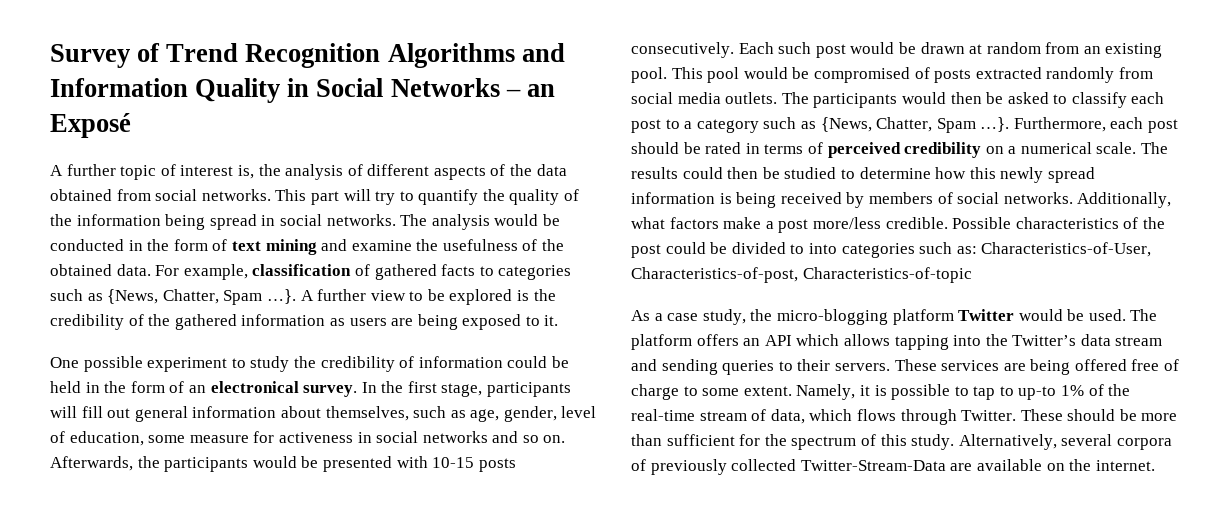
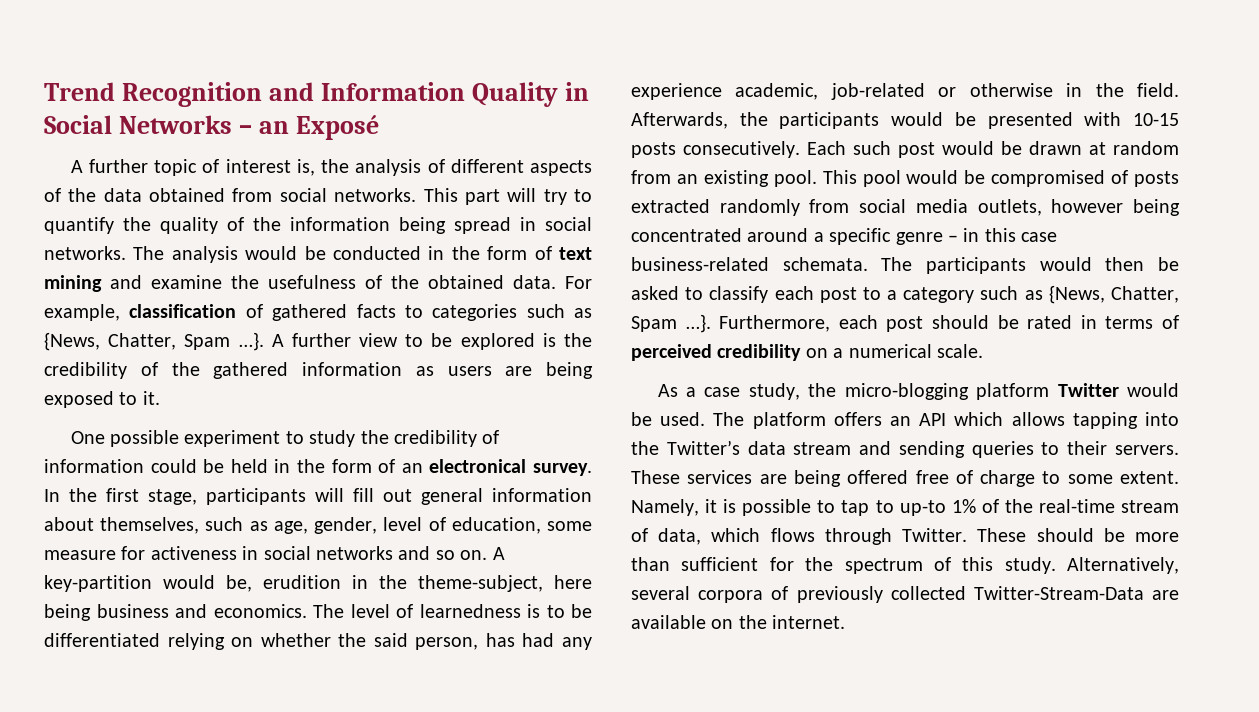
- Survey of Trend Recognition Algorithms and Information Quality in Social Networks – an Exposé
+ Trend Recognition and Information Quality in Social Networks – an Exposé
+ A key-partition would be, erudition in the theme-subject, here being business and economics. The level of learnedness is to be differentiated relying on whether the said person, has had any experience academic, job-related or otherwise in the field.
- This pool would be compromised of posts extracted randomly from social media outlets.
+ This pool would be compromised of posts extracted randomly from social media outlets, however being concentrated around a specific genre – in this case business-related schemata.
- The results could then be studied to determine how this newly spread information is being received by members of social networks. Additionally, what factors make a post more/less credible. Possible characteristics of the post could be divided to into categories such as: Characteristics-of-User, Characteristics-of-post, Characteristics-of-topic

